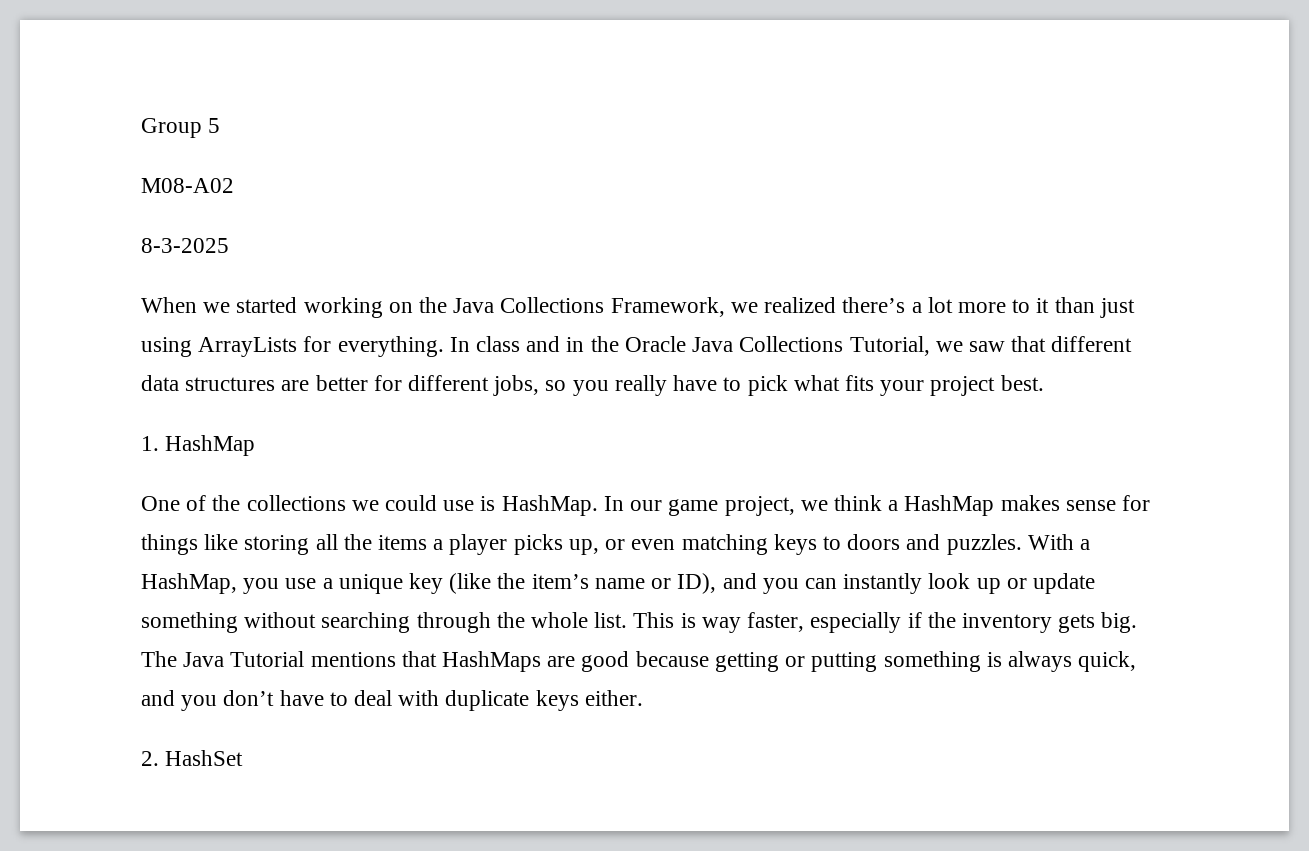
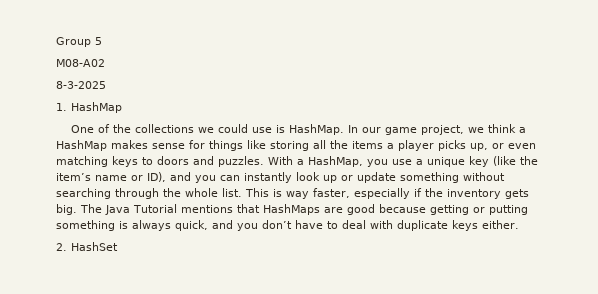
- When we started working on the Java Collections Framework, we realized there’s a lot more to it than just using ArrayLists for everything. In class and in the Oracle Java Collections Tutorial, we saw that different data structures are better for different jobs, so you really have to pick what fits your project best.

